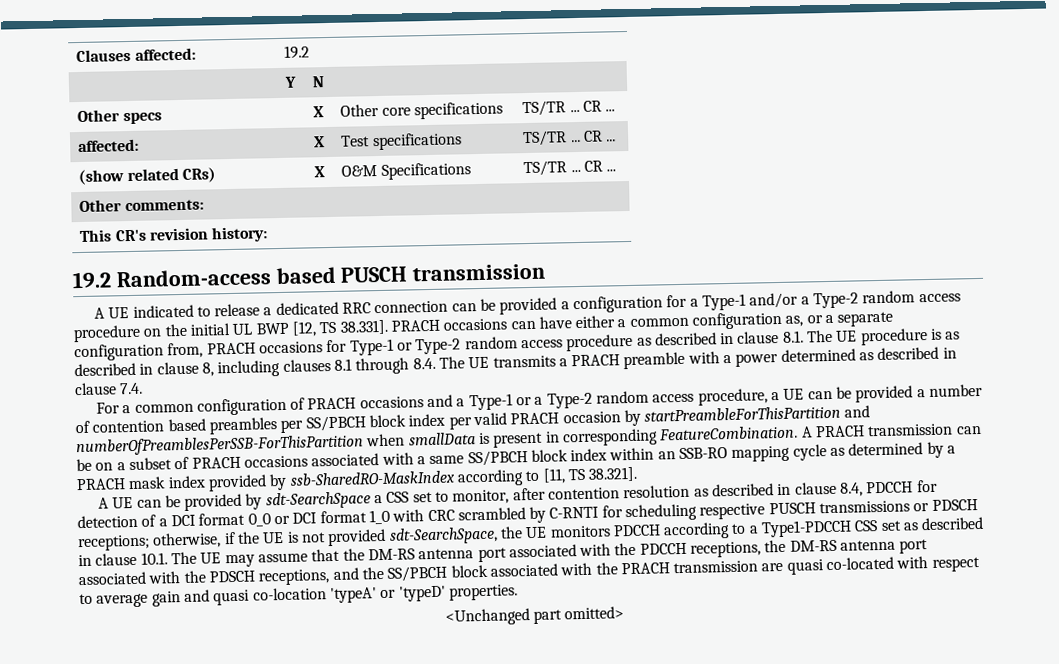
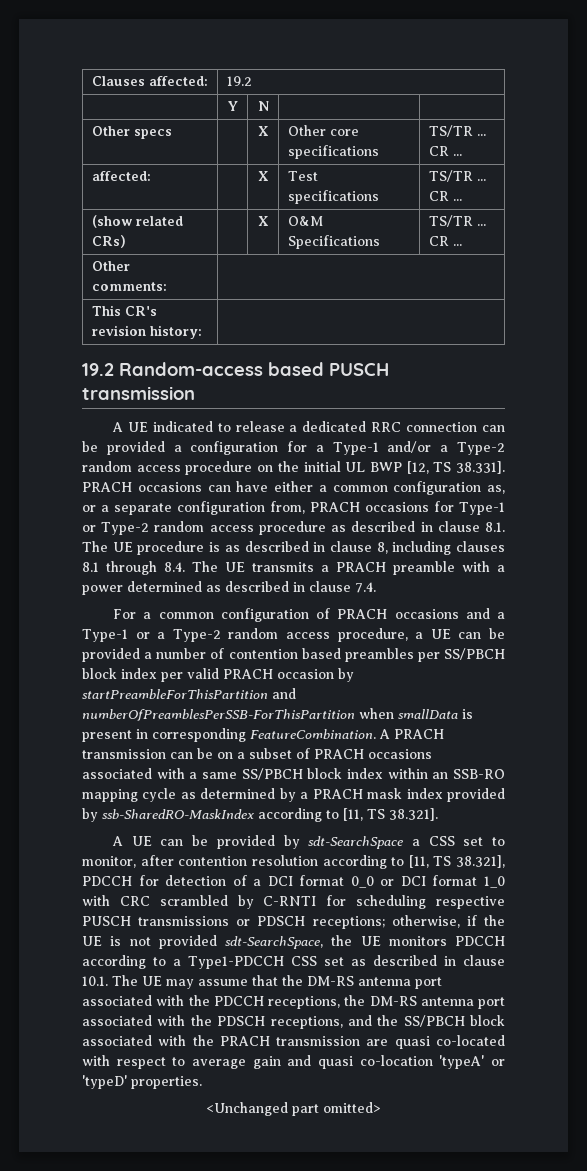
- A UE can be provided by sdt-SearchSpace a CSS set to monitor, after contention resolution as described in clause 8.4, PDCCH for detection of a DCI format 0_0 or DCI format 1_0 with CRC scrambled by C-RNTI for scheduling respective PUSCH transmissions or PDSCH receptions;
+ A UE can be provided by sdt-SearchSpace a CSS set to monitor, after contention resolution according to [11, TS 38.321], PDCCH for detection of a DCI format 0_0 or DCI format 1_0 with CRC scrambled by C-RNTI for scheduling respective PUSCH transmissions or PDSCH receptions;

